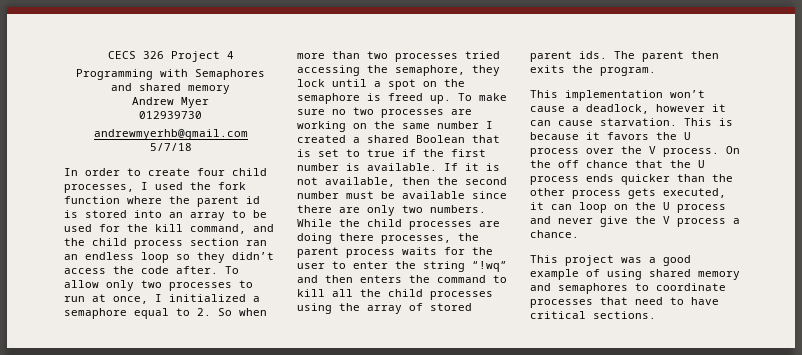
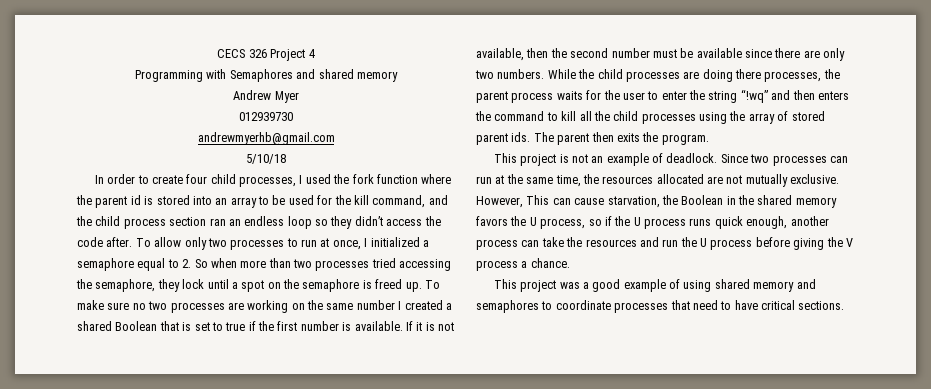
- 5/7/18
+ 5/10/18
- This implementation won’t cause a deadlock, however it can cause starvation. This is because it favors the U process over the V process. On the off chance that the U process ends quicker than the other process gets executed, it can loop on the U process and never give the V process a chance.
+ This project is not an example of deadlock. Since two processes can run at the same time, the resources allocated are not mutually exclusive. However, This can cause starvation, the Boolean in the shared memory favors the U process, so if the U process runs quick enough, another process can take the resources and run the U process before giving the V process a chance.

